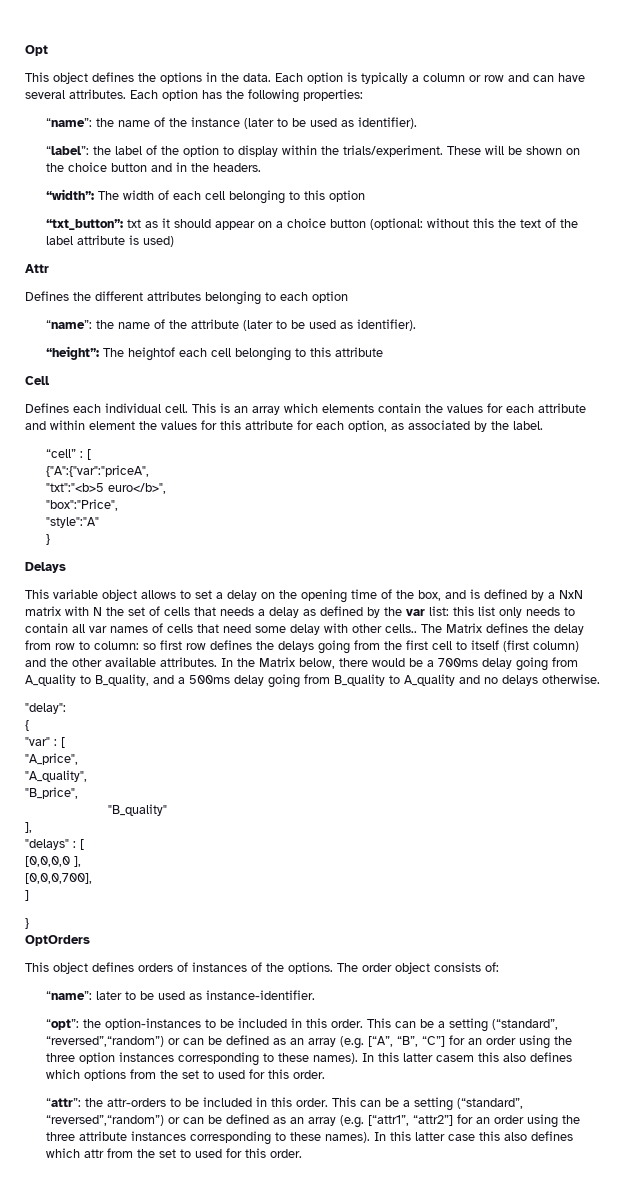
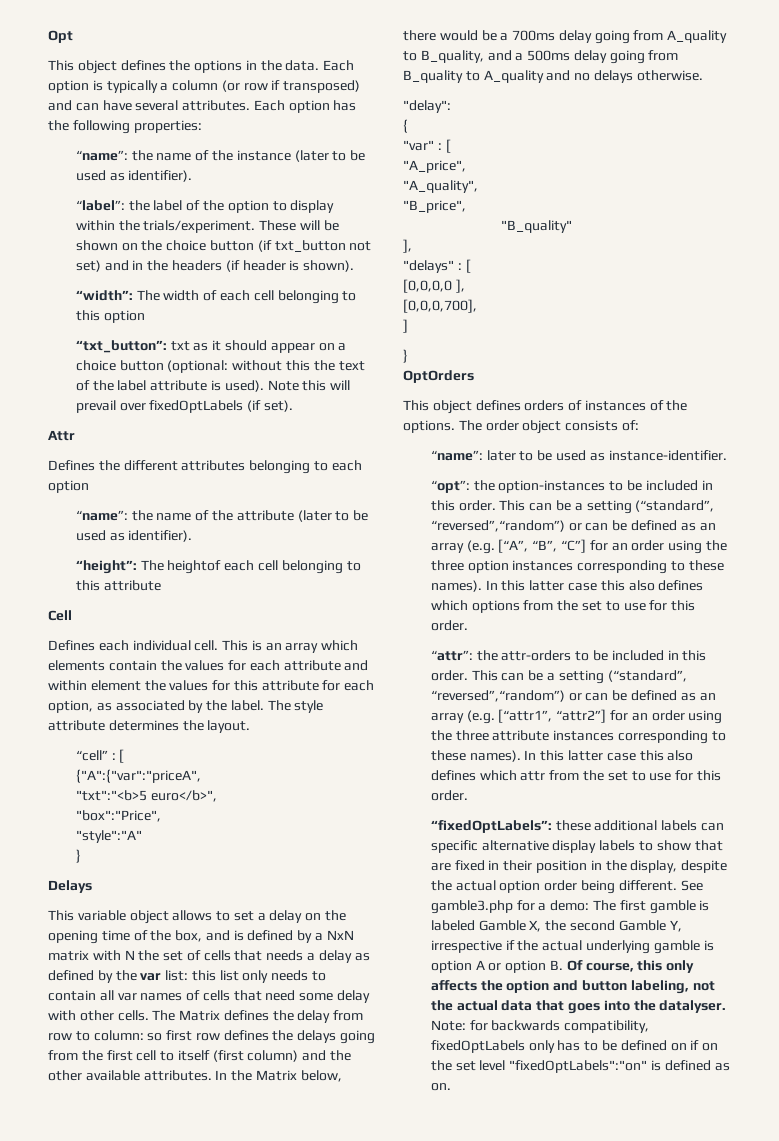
- Each option is typically a column or row and can have several attributes.
+ Each option is typically a column (or row if transposed) and can have several attributes.
- These will be shown on the choice button and in the headers.
+ These will be shown on the choice button (if txt_button not set) and in the headers (if header is shown).
- “txt_button”: txt as it should appear on a choice button (optional: without this the text of the label attribute is used)
+ “txt_button”: txt as it should appear on a choice button (optional: without this the text of the label attribute is used). Note this will prevail over fixedOptLabels (if set).
+ The style attribute determines the layout.
- This variable object allows to set a delay on the opening time of the box, and is defined by a NxN matrix with N the set of cells that needs a delay as defined by the var list: this list only needs to contain all var names of cells that need some delay with other cells..
+ This variable object allows to set a delay on the opening time of the box, and is defined by a NxN matrix with N the set of cells that needs a delay as defined by the var list: this list only needs to contain all var names of cells that need some delay with other cells.
- In this latter casem this also defines which options from the set to used for this order.
+ In this latter case this also defines which options from the set to use for this order.
- In this latter case this also defines which attr from the set to used for this order.
+ In this latter case this also defines which attr from the set to use for this order.
+ “fixedOptLabels”: these additional labels can specific alternative display labels to show that are fixed in their position in the display, despite the actual option order being different. See gamble3.php for a demo: The first gamble is labeled Gamble X, the second Gamble Y, irrespective if the actual underlying gamble is option A or option B. Of course, this only affects the option and button labeling, not the actual data that goes into the datalyser. Note: for backwards compatibility, fixedOptLabels only has to be defined on if on the set level "fixedOptLabels":"on" is defined as on.

